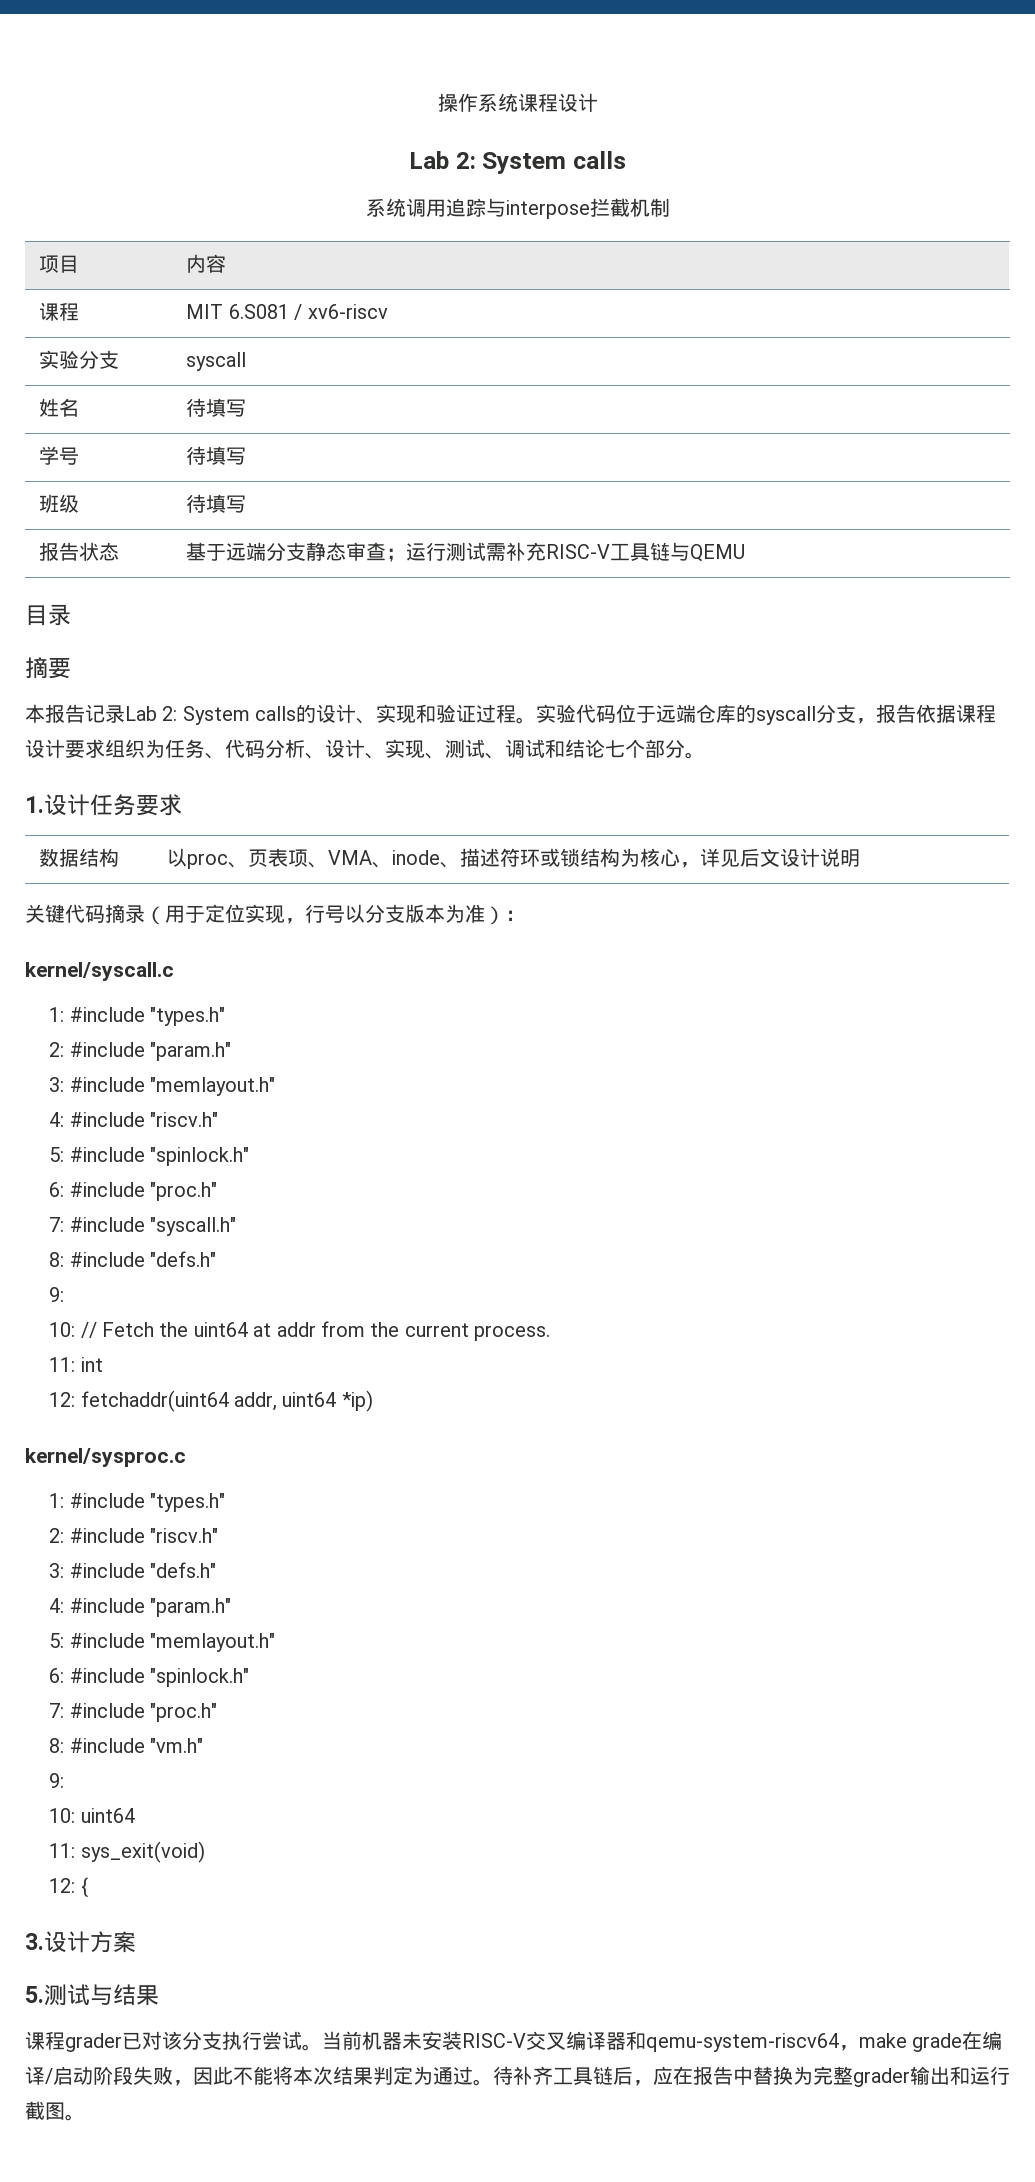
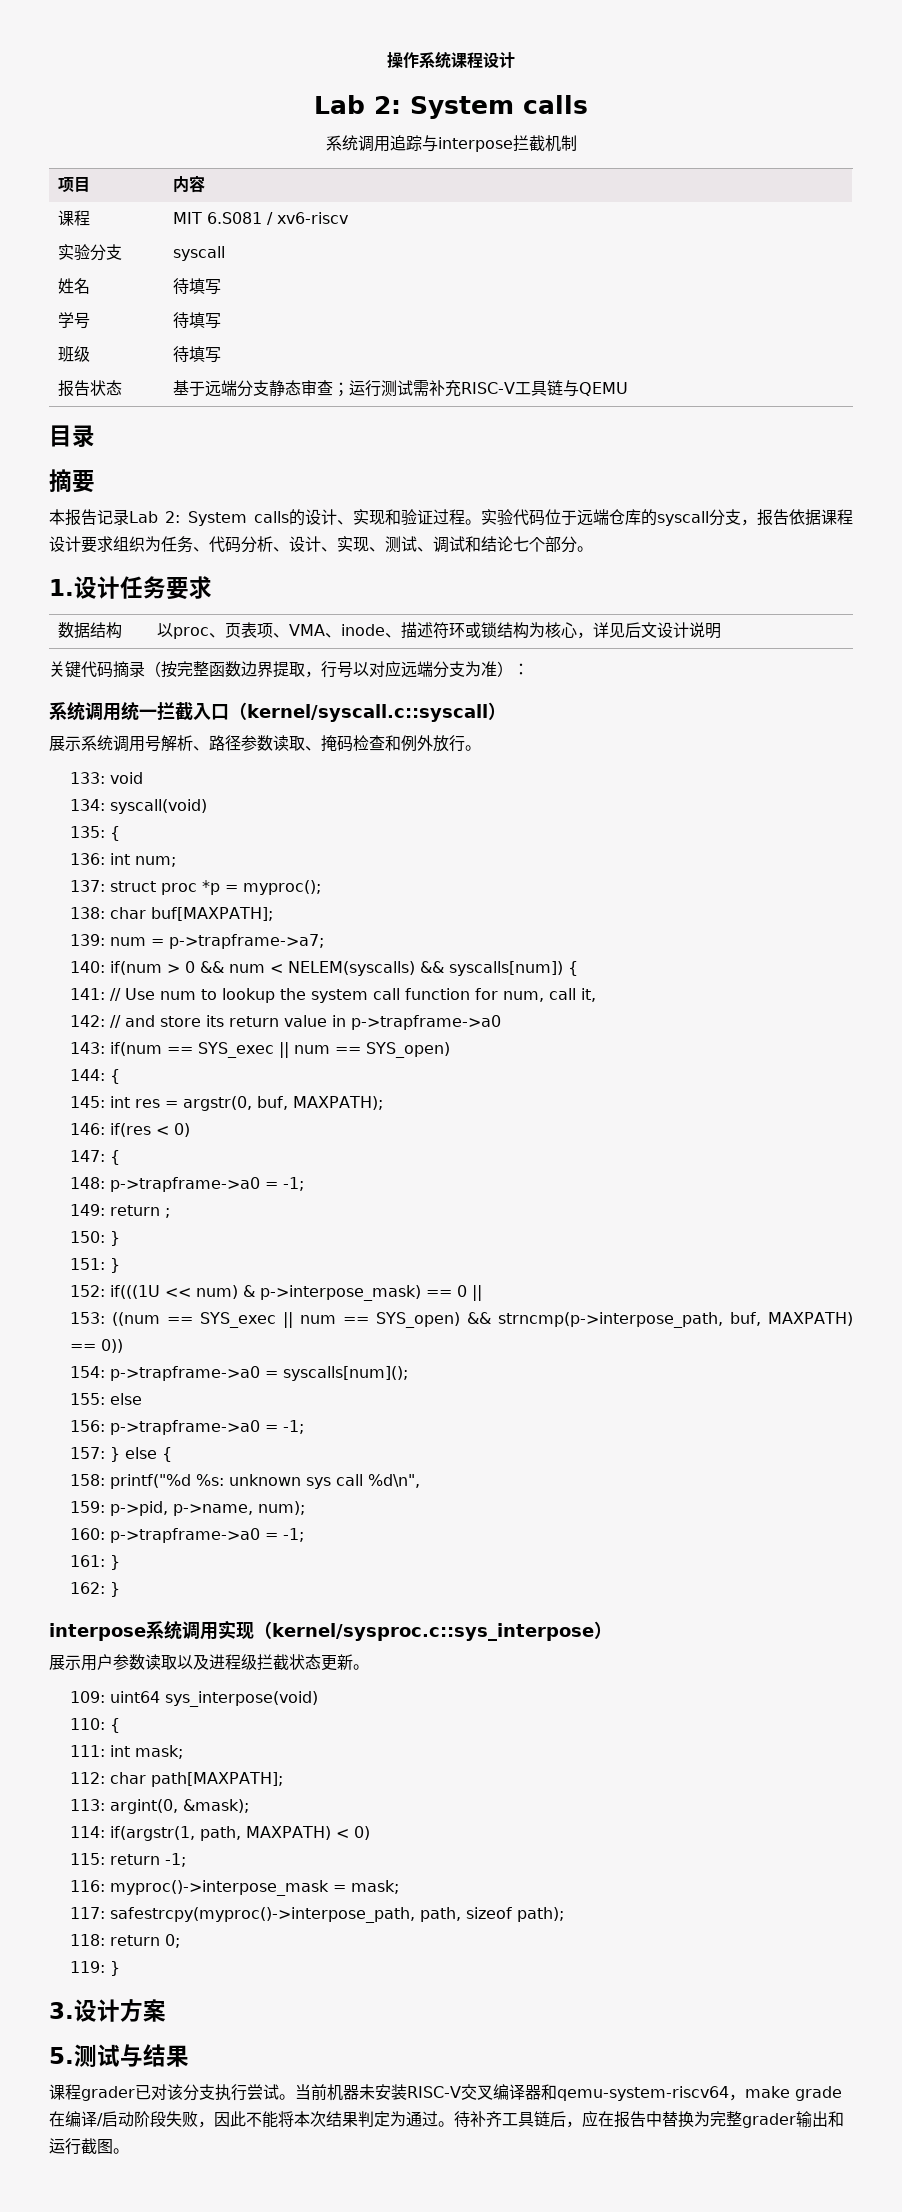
- 关键代码摘录（用于定位实现，行号以分支版本为准）：
- kernel/syscall.c
- 1: #include "types.h"
- 2: #include "param.h"
- 3: #include "memlayout.h"
- 4: #include "riscv.h"
- 5: #include "spinlock.h"
- 6: #include "proc.h"
- 7: #include "syscall.h"
- 8: #include "defs.h"
- 9:
- 10: // Fetch the uint64 at addr from the current process.
- 11: int
- 12: fetchaddr(uint64 addr, uint64 *ip)
- kernel/sysproc.c
- 1: #include "types.h"
- 2: #include "riscv.h"
- 3: #include "defs.h"
- 4: #include "param.h"
- 5: #include "memlayout.h"
- 6: #include "spinlock.h"
- 7: #include "proc.h"
- 8: #include "vm.h"
- 9:
- 10: uint64
- 11: sys_exit(void)
- 12: {
+ 关键代码摘录（按完整函数边界提取，行号以对应远端分支为准）：
+ 系统调用统一拦截入口（kernel/syscall.c::syscall）
+ 展示系统调用号解析、路径参数读取、掩码检查和例外放行。
+ 133: void
+ 134: syscall(void)
+ 135: {
+ 136: int num;
+ 137: struct proc *p = myproc();
+ 138: char buf[MAXPATH];
+ 139: num = p->trapframe->a7;
+ 140: if(num > 0 && num < NELEM(syscalls) && syscalls[num]) {
+ 141: // Use num to lookup the system call function for num, call it,
+ 142: // and store its return value in p->trapframe->a0
+ 143: if(num == SYS_exec || num == SYS_open)
+ 144: {
+ 145: int res = argstr(0, buf, MAXPATH);
+ 146: if(res < 0)
+ 147: {
+ 148: p->trapframe->a0 = -1;
+ 149: return ;
+ 150: }
+ 151: }
+ 152: if(((1U << num) & p->interpose_mask) == 0 ||
+ 153: ((num == SYS_exec || num == SYS_open) && strncmp(p->interpose_path, buf, MAXPATH) == 0))
+ 154: p->trapframe->a0 = syscalls[num]();
+ 155: else
+ 156: p->trapframe->a0 = -1;
+ 157: } else {
+ 158: printf("%d %s: unknown sys call %d\n",
+ 159: p->pid, p->name, num);
+ 160: p->trapframe->a0 = -1;
+ 161: }
+ 162: }
+ interpose系统调用实现（kernel/sysproc.c::sys_interpose）
+ 展示用户参数读取以及进程级拦截状态更新。
+ 109: uint64 sys_interpose(void)
+ 110: {
+ 111: int mask;
+ 112: char path[MAXPATH];
+ 113: argint(0, &mask);
+ 114: if(argstr(1, path, MAXPATH) < 0)
+ 115: return -1;
+ 116: myproc()->interpose_mask = mask;
+ 117: safestrcpy(myproc()->interpose_path, path, sizeof path);
+ 118: return 0;
+ 119: }

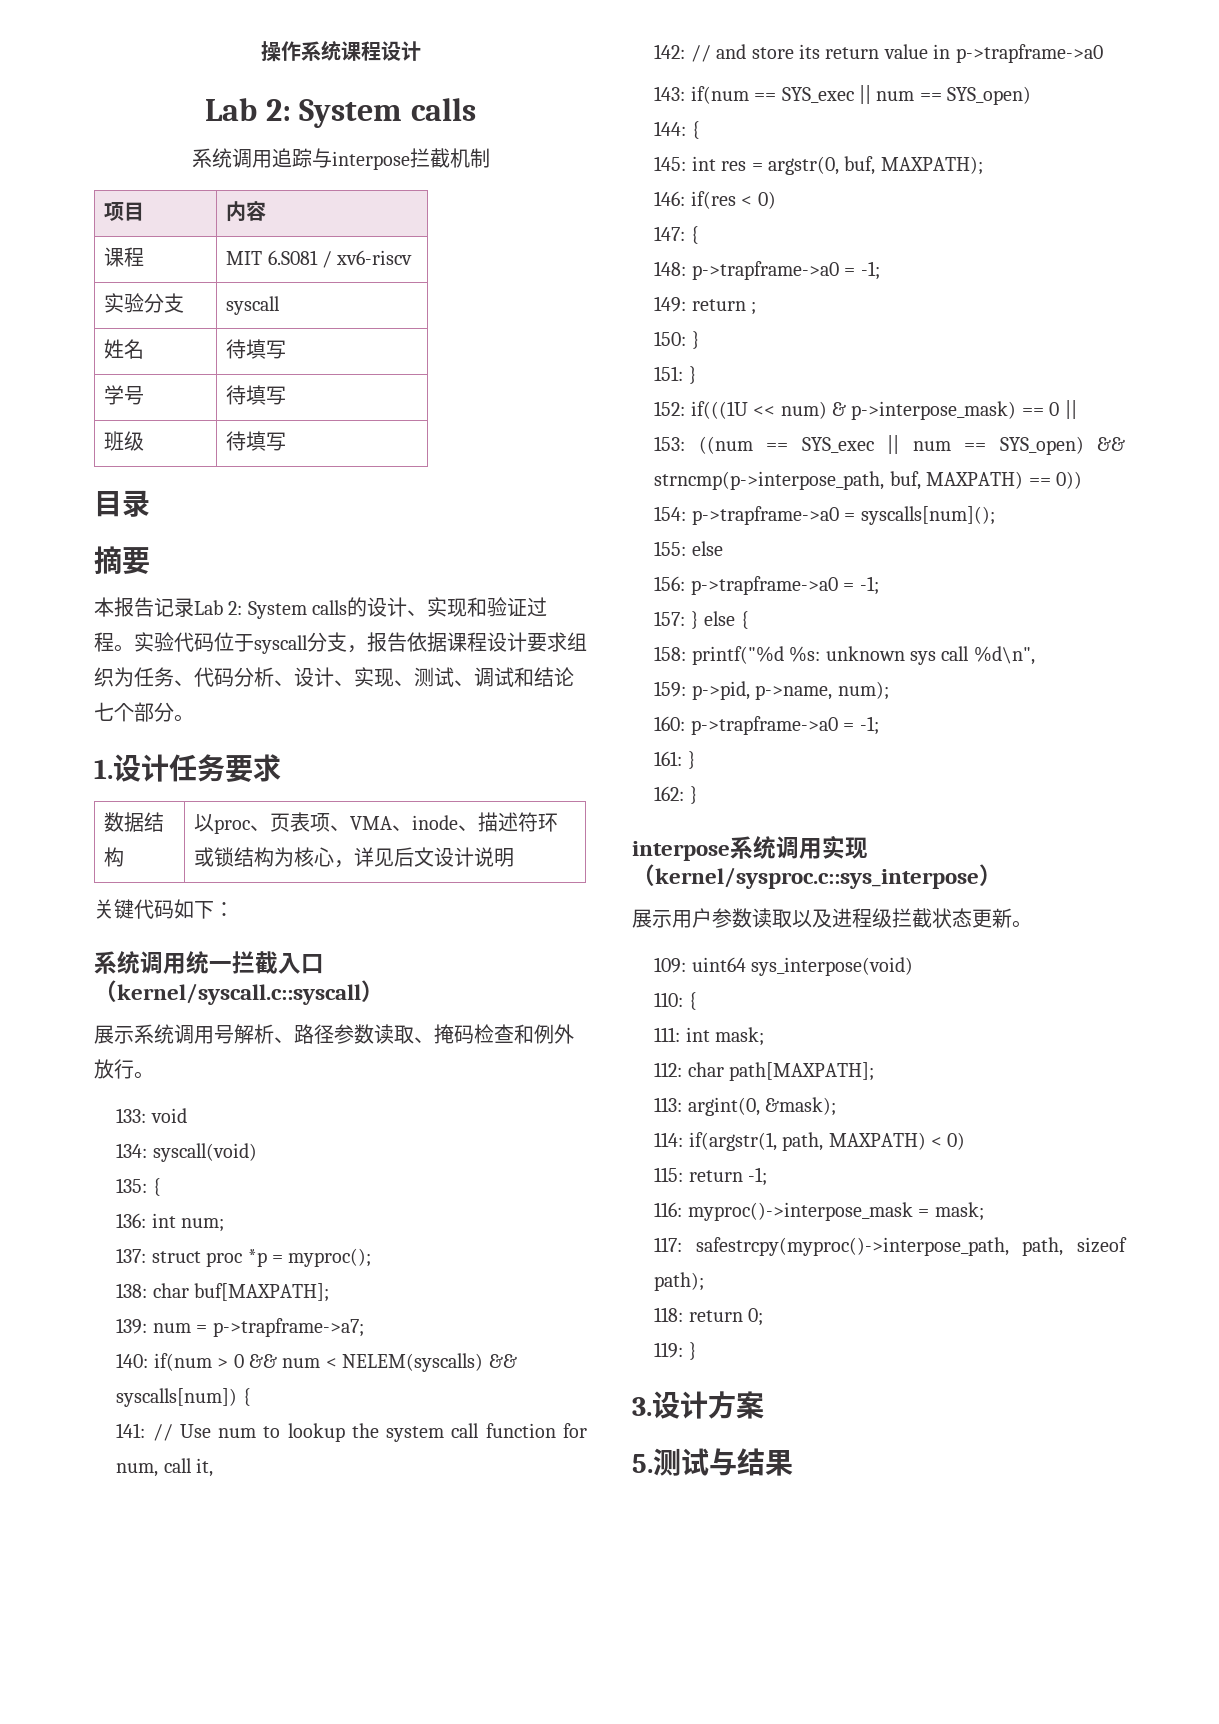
- 报告状态 | 基于远端分支静态审查；运行测试需补充RISC-V工具链与QEMU
- 实验代码位于远端仓库的syscall分支，报告依据课程设计要求组织为任务、代码分析、设计、实现、测试、调试和结论七个部分。
+ 实验代码位于syscall分支，报告依据课程设计要求组织为任务、代码分析、设计、实现、测试、调试和结论七个部分。
- 关键代码摘录（按完整函数边界提取，行号以对应远端分支为准）：
+ 关键代码如下：
- 课程grader已对该分支执行尝试。当前机器未安装RISC-V交叉编译器和qemu-system-riscv64，make grade在编译/启动阶段失败，因此不能将本次结果判定为通过。待补齐工具链后，应在报告中替换为完整grader输出和运行截图。

